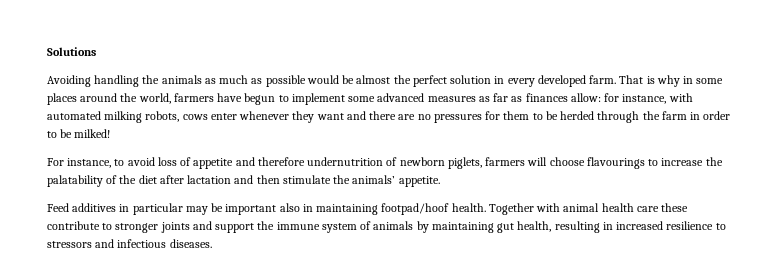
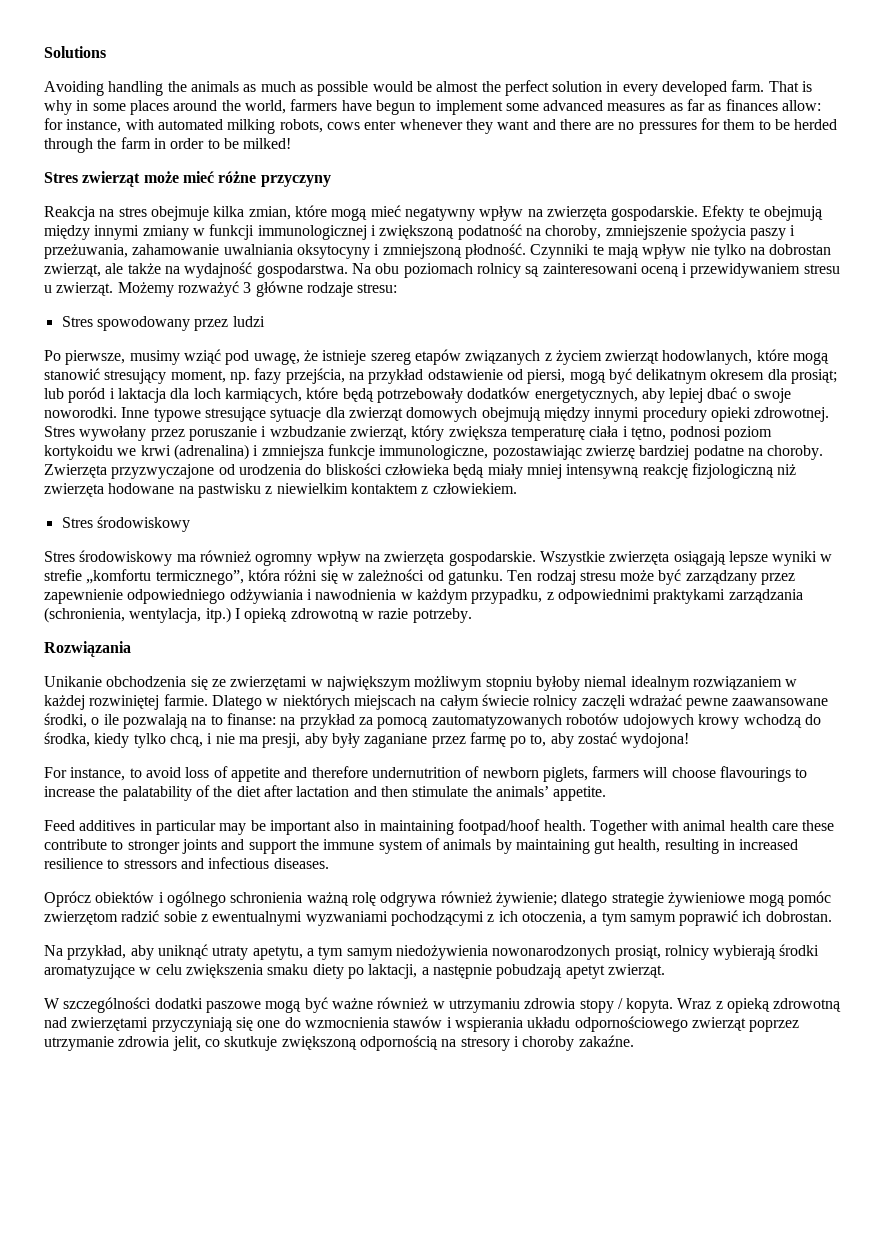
+ Stres zwierząt może mieć różne przyczyny
+ Reakcja na stres obejmuje kilka zmian, które mogą mieć negatywny wpływ na zwierzęta gospodarskie. Efekty te obejmują między innymi zmiany w funkcji immunologicznej i zwiększoną podatność na choroby, zmniejszenie spożycia paszy i przeżuwania, zahamowanie uwalniania oksytocyny i zmniejszoną płodność. Czynniki te mają wpływ nie tylko na dobrostan zwierząt, ale także na wydajność gospodarstwa. Na obu poziomach rolnicy są zainteresowani oceną i przewidywaniem stresu u zwierząt. Możemy rozważyć 3 główne rodzaje stresu:
+ Stres spowodowany przez ludzi
+ Po pierwsze, musimy wziąć pod uwagę, że istnieje szereg etapów związanych z życiem zwierząt hodowlanych, które mogą stanowić stresujący moment, np. fazy przejścia, na przykład odstawienie od piersi, mogą być delikatnym okresem dla prosiąt; lub poród i laktacja dla loch karmiących, które będą potrzebowały dodatków energetycznych, aby lepiej dbać o swoje noworodki. Inne typowe stresujące sytuacje dla zwierząt domowych obejmują między innymi procedury opieki zdrowotnej. Stres wywołany przez poruszanie i wzbudzanie zwierząt, który zwiększa temperaturę ciała i tętno, podnosi poziom kortykoidu we krwi (adrenalina) i zmniejsza funkcje immunologiczne, pozostawiając zwierzę bardziej podatne na choroby. Zwierzęta przyzwyczajone od urodzenia do bliskości człowieka będą miały mniej intensywną reakcję fizjologiczną niż zwierzęta hodowane na pastwisku z niewielkim kontaktem z człowiekiem.
+ Stres środowiskowy
+ Stres środowiskowy ma również ogromny wpływ na zwierzęta gospodarskie. Wszystkie zwierzęta osiągają lepsze wyniki w strefie „komfortu termicznego”, która różni się w zależności od gatunku. Ten rodzaj stresu może być zarządzany przez zapewnienie odpowiedniego odżywiania i nawodnienia w każdym przypadku, z odpowiednimi praktykami zarządzania (schronienia, wentylacja, itp.) I opieką zdrowotną w razie potrzeby.
+ Rozwiązania
+ Unikanie obchodzenia się ze zwierzętami w największym możliwym stopniu byłoby niemal idealnym rozwiązaniem w każdej rozwiniętej farmie. Dlatego w niektórych miejscach na całym świecie rolnicy zaczęli wdrażać pewne zaawansowane środki, o ile pozwalają na to finanse: na przykład za pomocą zautomatyzowanych robotów udojowych krowy wchodzą do środka, kiedy tylko chcą, i nie ma presji, aby były zaganiane przez farmę po to, aby zostać wydojona!
+ Oprócz obiektów i ogólnego schronienia ważną rolę odgrywa również żywienie; dlatego strategie żywieniowe mogą pomóc zwierzętom radzić sobie z ewentualnymi wyzwaniami pochodzącymi z ich otoczenia, a tym samym poprawić ich dobrostan.
+ Na przykład, aby uniknąć utraty apetytu, a tym samym niedożywienia nowonarodzonych prosiąt, rolnicy wybierają środki aromatyzujące w celu zwiększenia smaku diety po laktacji, a następnie pobudzają apetyt zwierząt.
+ W szczególności dodatki paszowe mogą być ważne również w utrzymaniu zdrowia stopy / kopyta. Wraz z opieką zdrowotną nad zwierzętami przyczyniają się one do wzmocnienia stawów i wspierania układu odpornościowego zwierząt poprzez utrzymanie zdrowia jelit, co skutkuje zwiększoną odpornością na stresory i choroby zakaźne.

